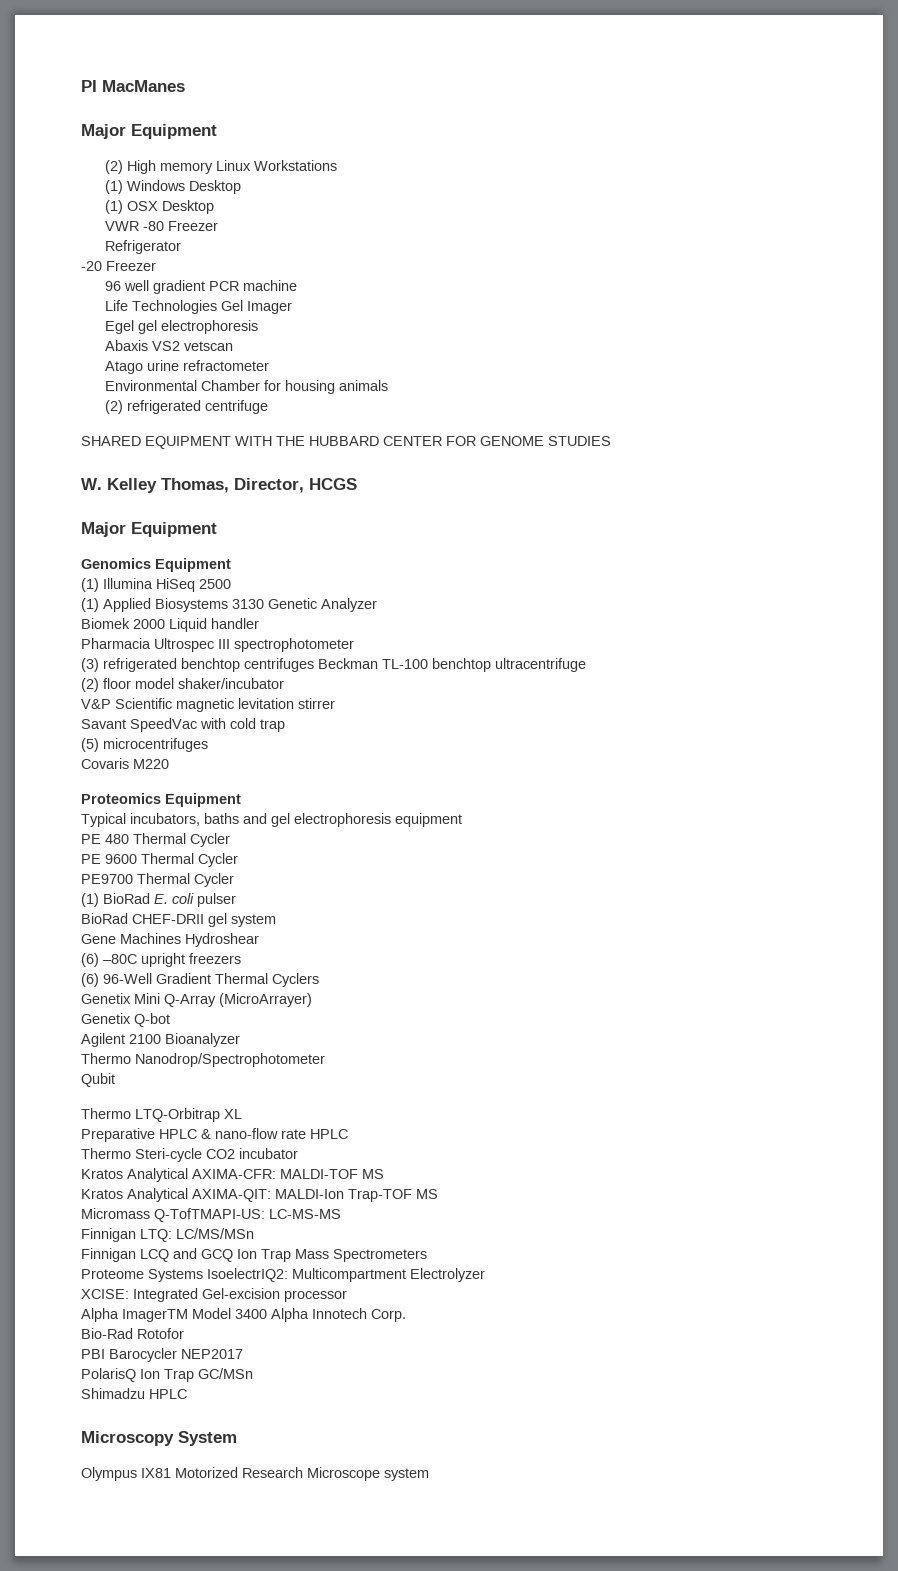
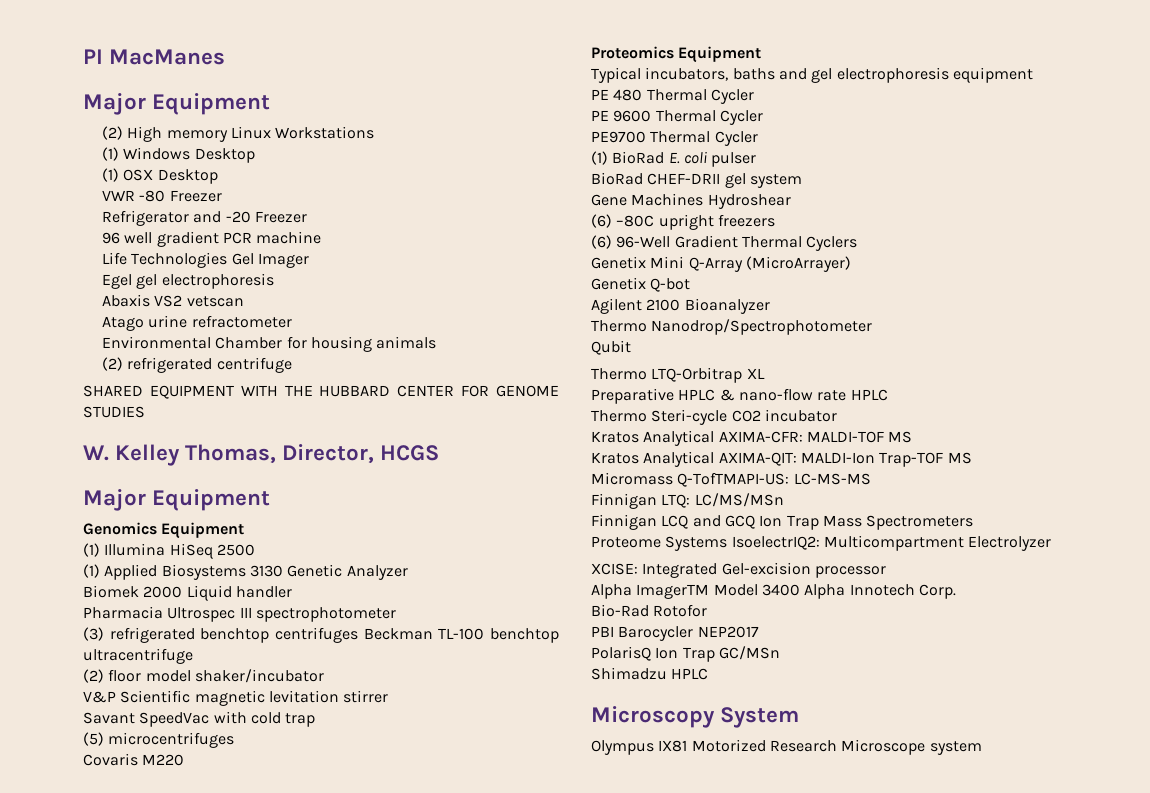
- Refrigerator
- -20 Freezer
+ Refrigerator and -20 Freezer

